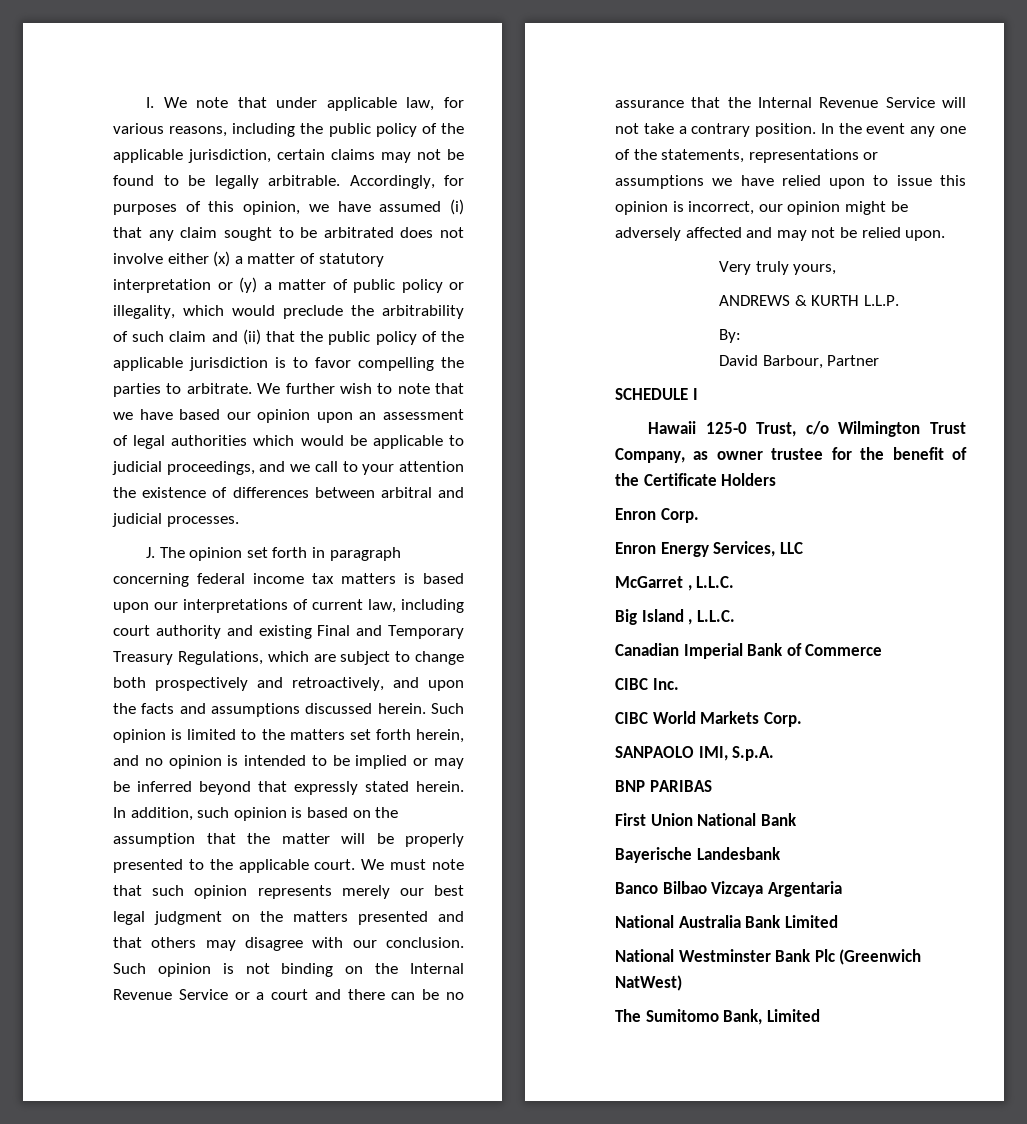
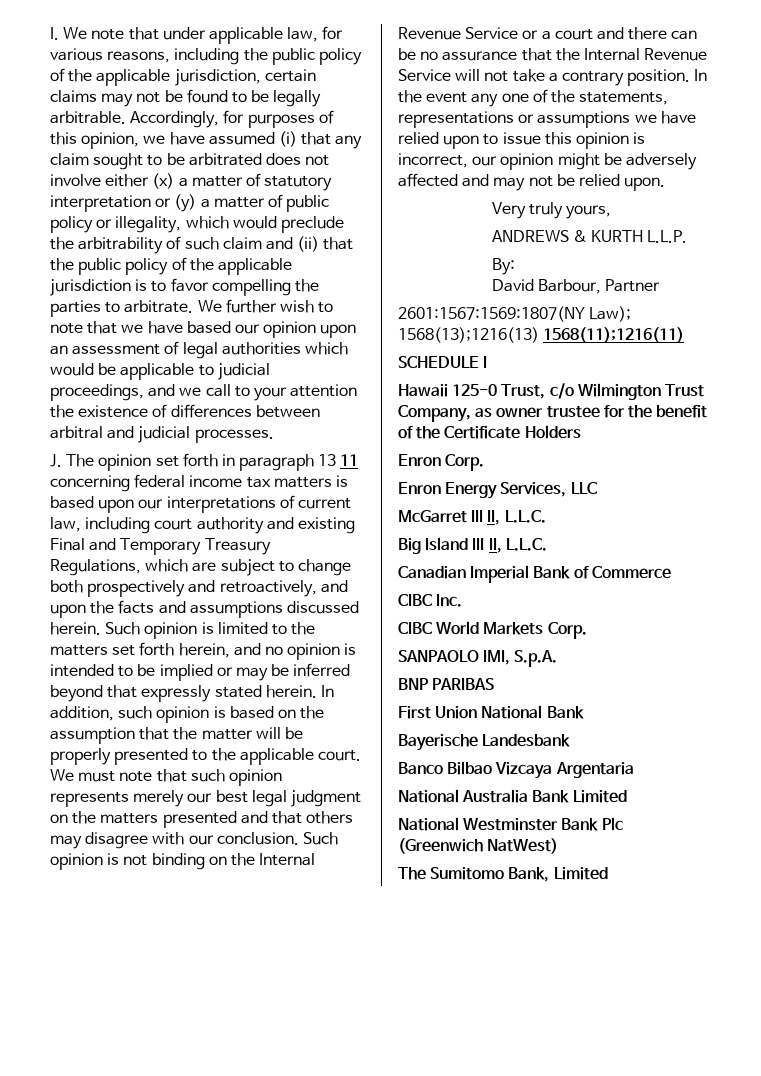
- J. The opinion set forth in paragraph concerning federal income tax matters is based upon our interpretations of current law, including court authority and existing Final and Temporary Treasury Regulations, which are subject to change both prospectively and retroactively, and upon the facts and assumptions discussed herein.
+ J. The opinion set forth in paragraph 13 11 concerning federal income tax matters is based upon our interpretations of current law, including court authority and existing Final and Temporary Treasury Regulations, which are subject to change both prospectively and retroactively, and upon the facts and assumptions discussed herein.
+ 2601:1567:1569:1807(NY Law); 1568(13);1216(13) 1568(11);1216(11)
- McGarret , L.L.C.
+ McGarret III II, L.L.C.
- Big Island , L.L.C.
+ Big Island III II, L.L.C.

